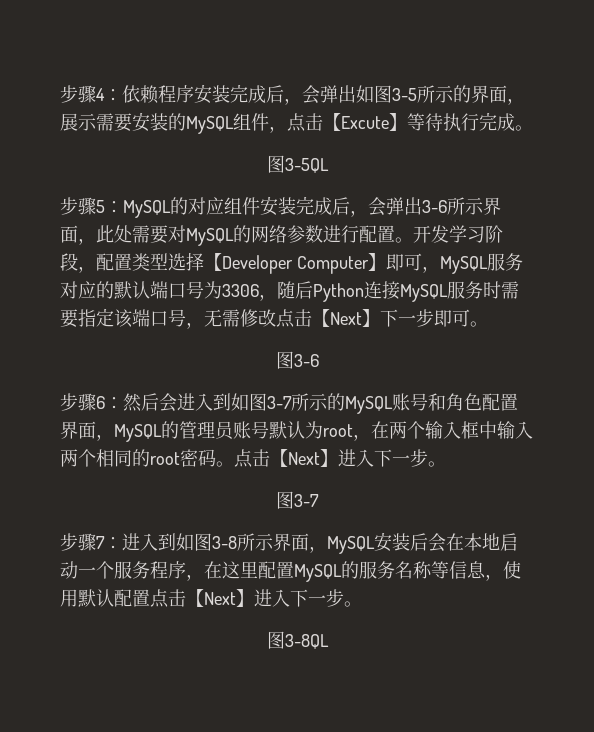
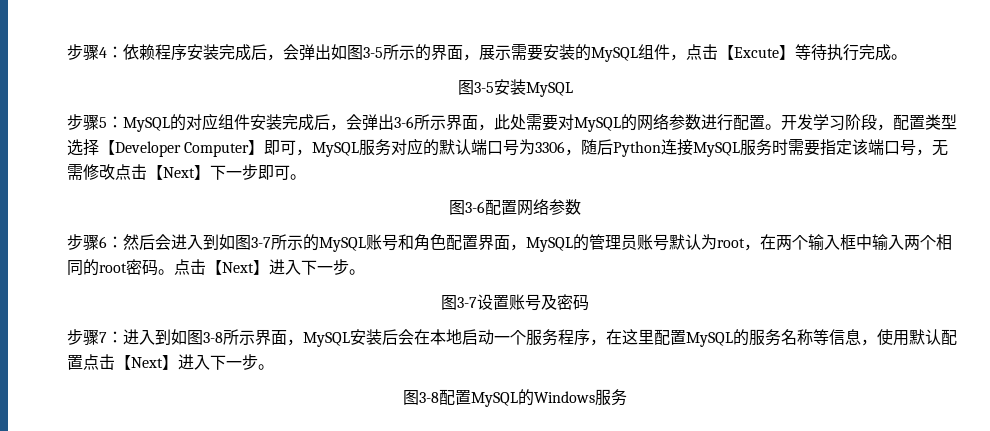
- 图3-5QL
+ 图3-5安装MySQL
- 图3-6
+ 图3-6配置网络参数
  步骤6：然后会进入到如图3-7所示的MySQL账号和角色配置界面，MySQL的管理员账号默认为root，在两个输入框中输入两个相同的root密码。点击【Next】进入下一步。
- 图3-7
+ 图3-7设置账号及密码
- 图3-8QL
+ 图3-8配置MySQL的Windows服务

